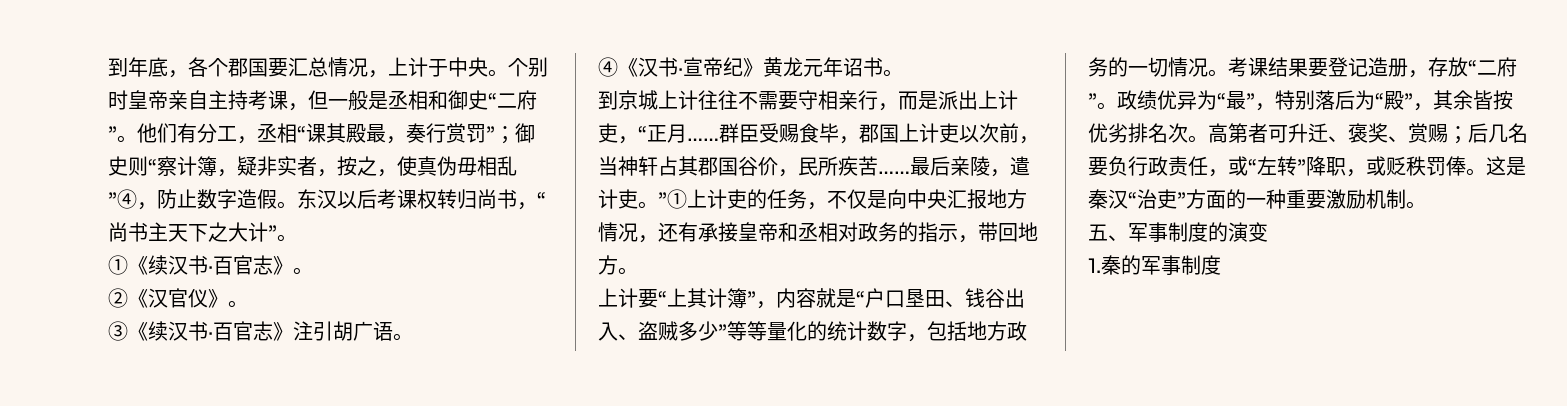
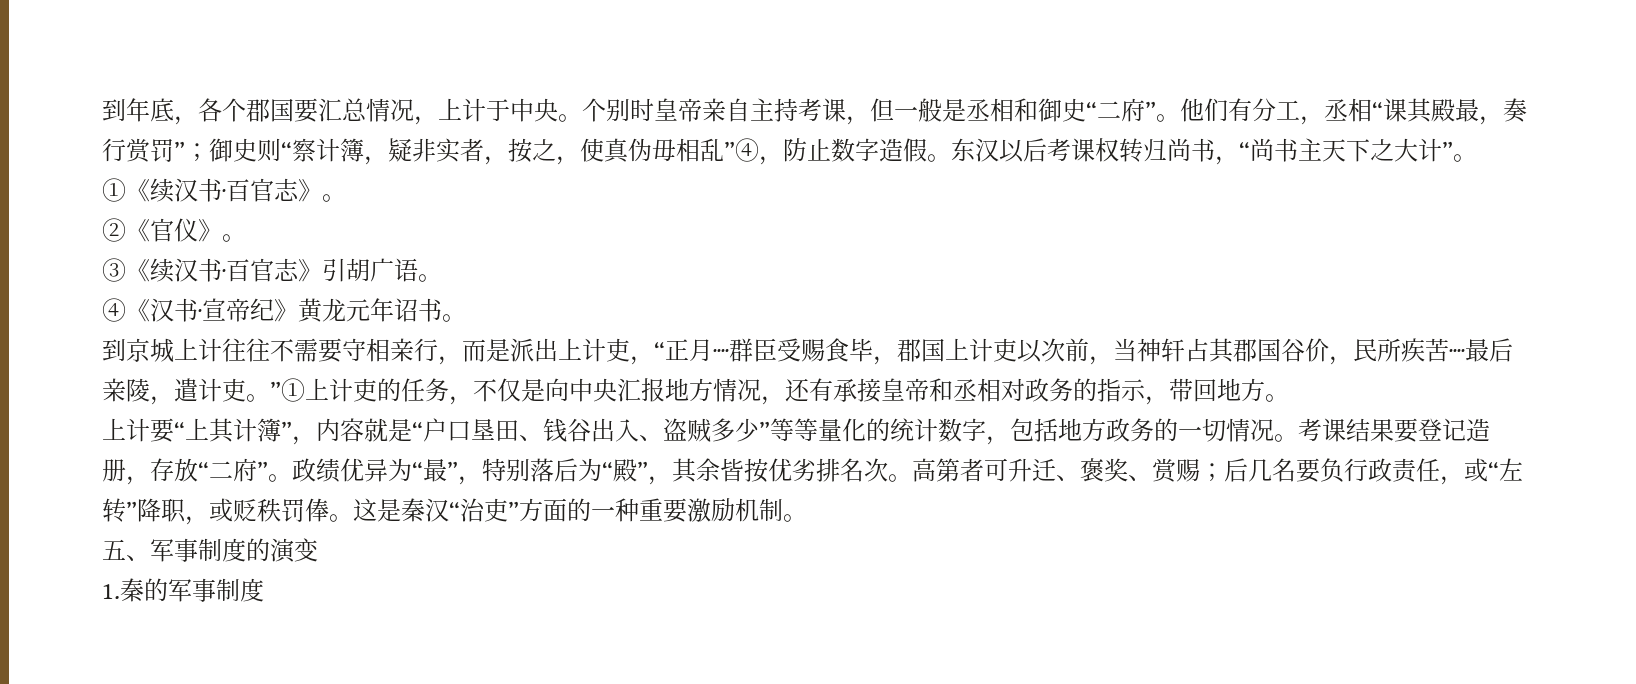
- ②《汉官仪》。
+ ②《官仪》。
- ③《续汉书·百官志》注引胡广语。
+ ③《续汉书·百官志》引胡广语。
- 到京城上计往往不需要守相亲行，而是派出上计吏，“正月……群臣受赐食毕，郡国上计吏以次前，当神轩占其郡国谷价，民所疾苦……最后亲陵，遣计吏。”①上计吏的任务，不仅是向中央汇报地方情况，还有承接皇帝和丞相对政务的指示，带回地方。
+ 到京城上计往往不需要守相亲行，而是派出上计吏，“正月····群臣受赐食毕，郡国上计吏以次前，当神轩占其郡国谷价，民所疾苦····最后亲陵，遣计吏。”①上计吏的任务，不仅是向中央汇报地方情况，还有承接皇帝和丞相对政务的指示，带回地方。

